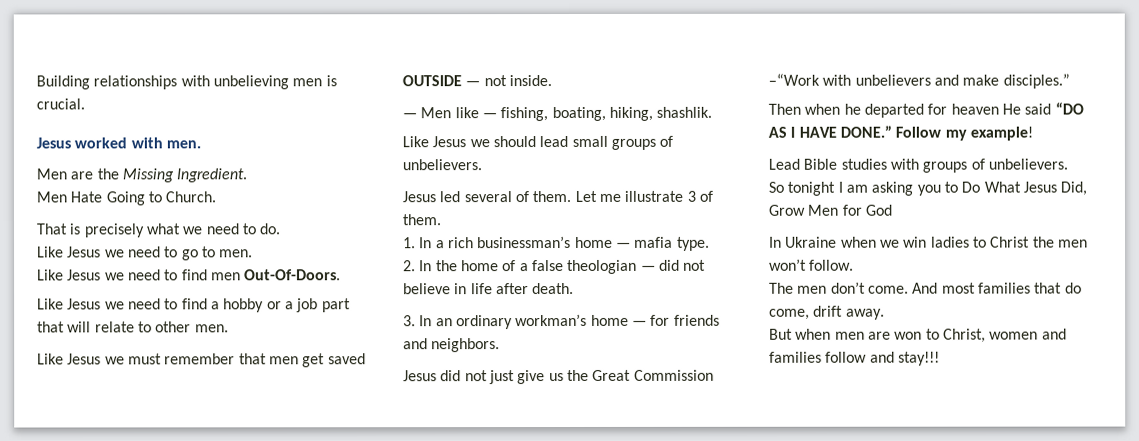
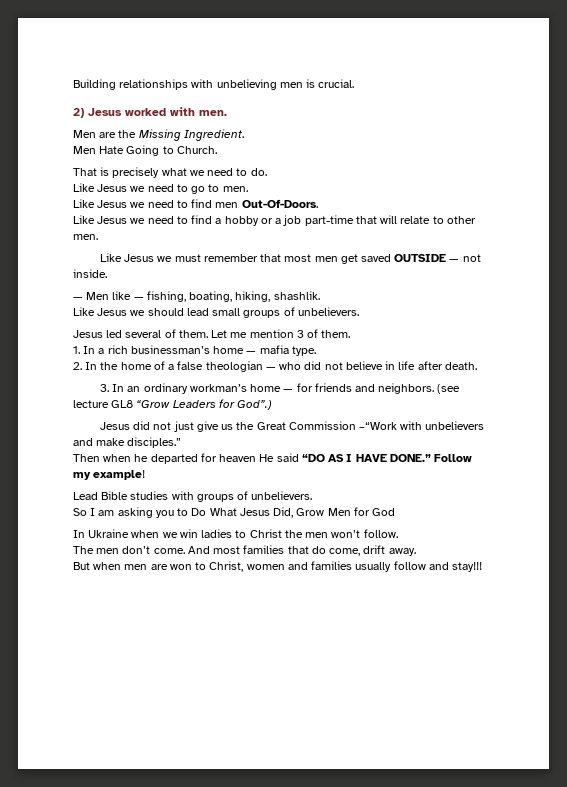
- Jesus worked with men.
+ 2) Jesus worked with men.
- Like Jesus we need to find a hobby or a job part that will relate to other men.
+ Like Jesus we need to find a hobby or a job part-time that will relate to other men.
- Like Jesus we must remember that men get saved OUTSIDE — not inside.
+ Like Jesus we must remember that most men get saved OUTSIDE — not inside.
- Let me illustrate 3 of them.
+ Let me mention 3 of them.
- 2. In the home of a false theologian — did not believe in life after death.
+ 2. In the home of a false theologian — who did not believe in life after death.
+ (see lecture GL8 “Grow Leaders for God”.)
- So tonight I am asking you to Do What Jesus Did, Grow Men for God
+ So I am asking you to Do What Jesus Did, Grow Men for God
- But when men are won to Christ, women and families follow and stay!!!
+ But when men are won to Christ, women and families usually follow and stay!!!

